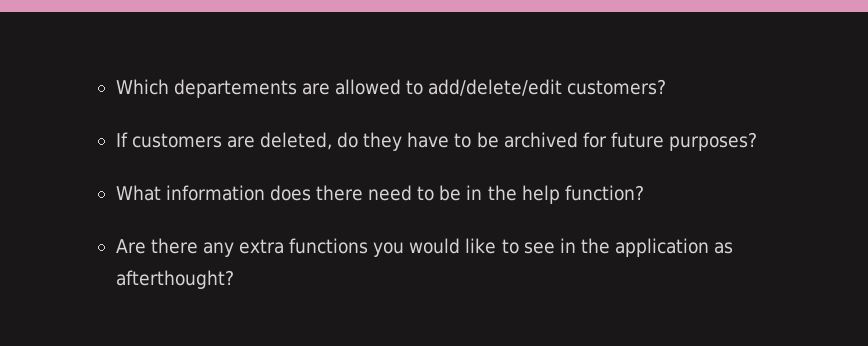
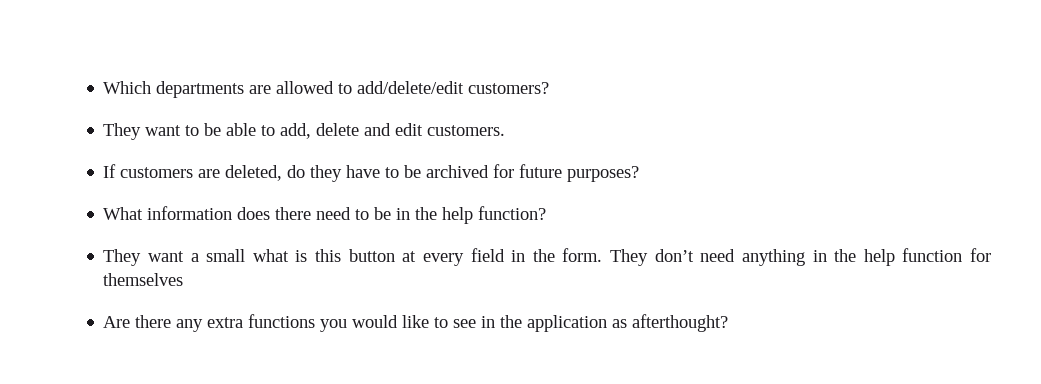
- Which departements are allowed to add/delete/edit customers?
+ Which departments are allowed to add/delete/edit customers?
+ They want to be able to add, delete and edit customers.
+ They want a small what is this button at every field in the form. They don’t need anything in the help function for themselves

